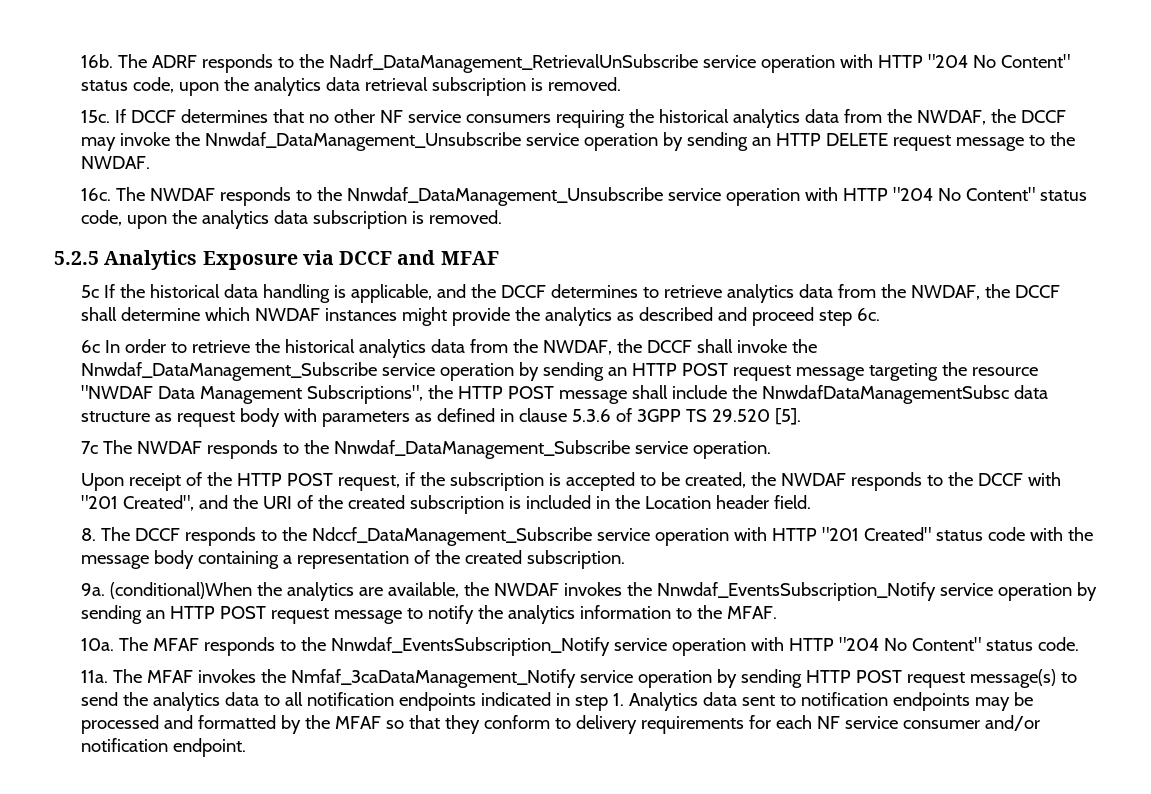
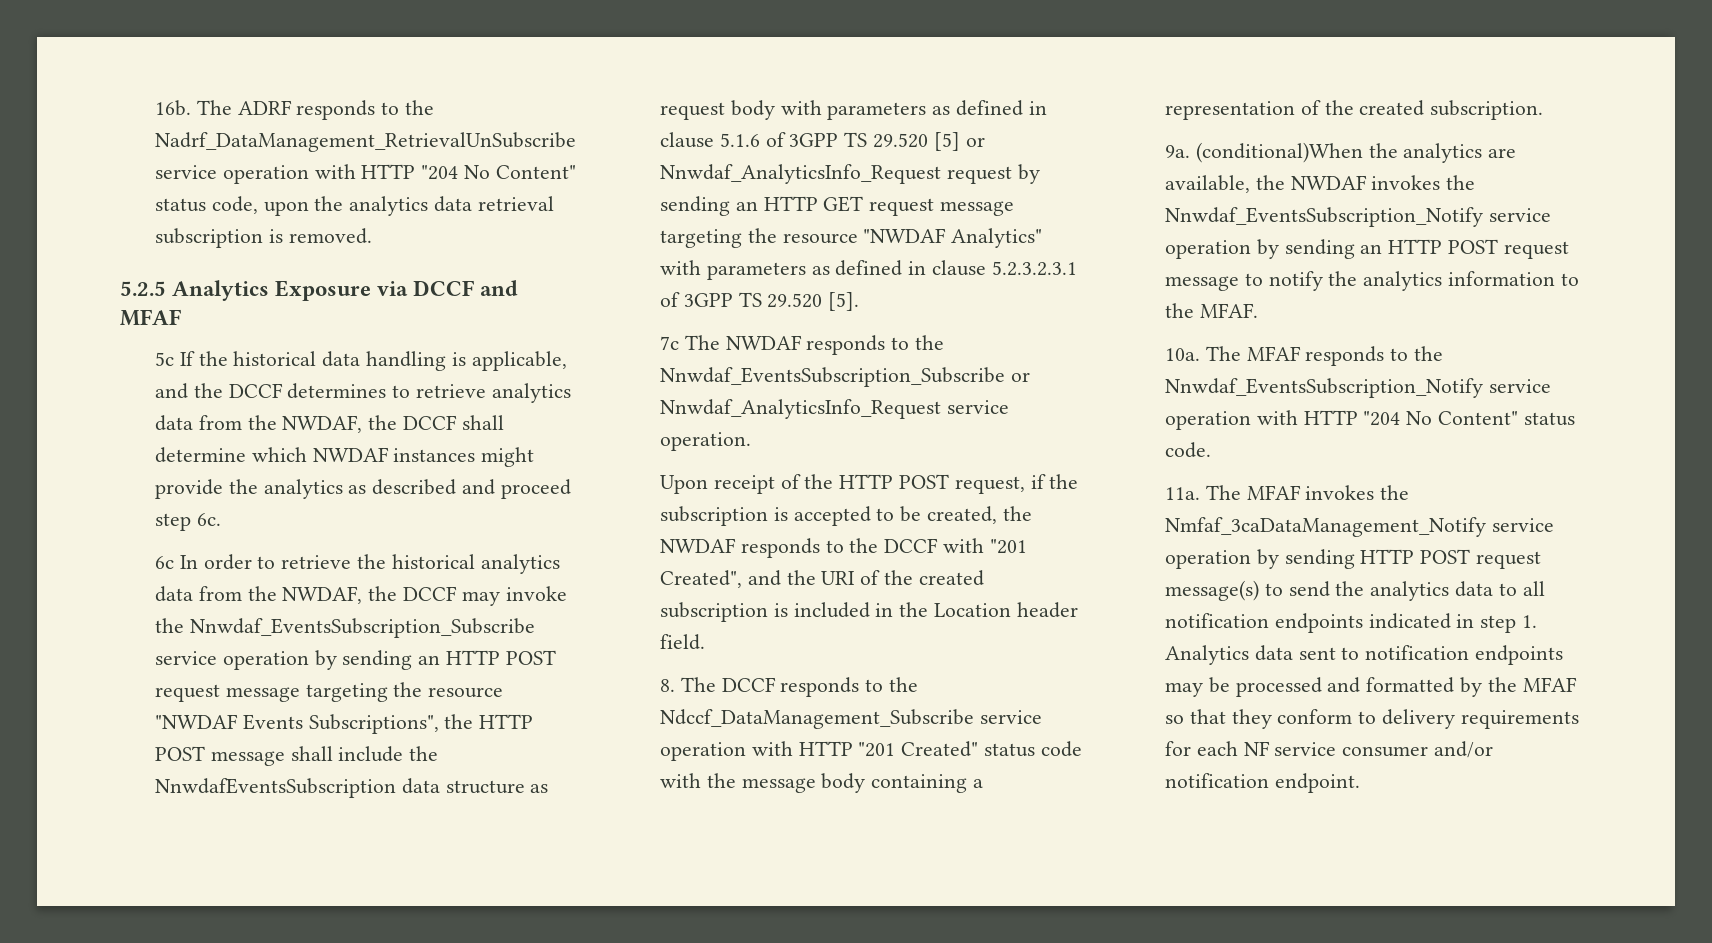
- 15c. If DCCF determines that no other NF service consumers requiring the historical analytics data from the NWDAF, the DCCF may invoke the Nnwdaf_DataManagement_Unsubscribe service operation by sending an HTTP DELETE request message to the NWDAF.
- 16c. The NWDAF responds to the Nnwdaf_DataManagement_Unsubscribe service operation with HTTP "204 No Content" status code, upon the analytics data subscription is removed.
- 6c In order to retrieve the historical analytics data from the NWDAF, the DCCF shall invoke the Nnwdaf_DataManagement_Subscribe service operation by sending an HTTP POST request message targeting the resource "NWDAF Data Management Subscriptions", the HTTP POST message shall include the NnwdafDataManagementSubsc data structure as request body with parameters as defined in clause 5.3.6 of 3GPP TS 29.520 [5].
+ 6c In order to retrieve the historical analytics data from the NWDAF, the DCCF may invoke the Nnwdaf_EventsSubscription_Subscribe service operation by sending an HTTP POST request message targeting the resource "NWDAF Events Subscriptions", the HTTP POST message shall include the NnwdafEventsSubscription data structure as request body with parameters as defined in clause 5.1.6 of 3GPP TS 29.520 [5] or Nnwdaf_AnalyticsInfo_Request request by sending an HTTP GET request message targeting the resource "NWDAF Analytics" with parameters as defined in clause 5.2.3.2.3.1 of 3GPP TS 29.520 [5].
- 7c The NWDAF responds to the Nnwdaf_DataManagement_Subscribe service operation.
+ 7c The NWDAF responds to the Nnwdaf_EventsSubscription_Subscribe or Nnwdaf_AnalyticsInfo_Request service operation.

